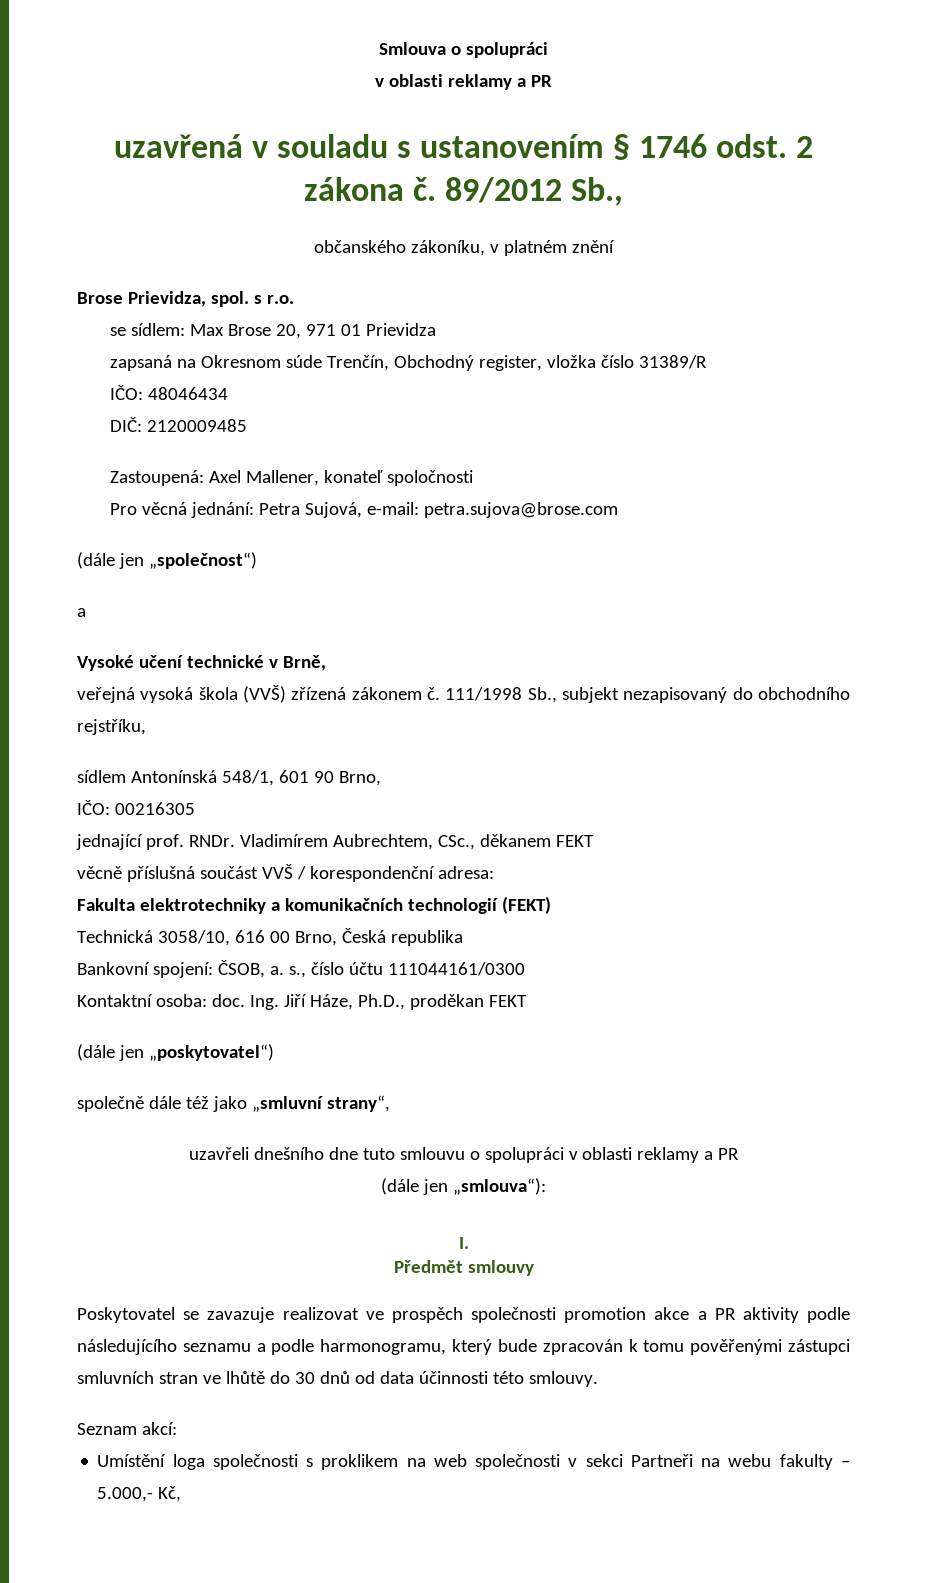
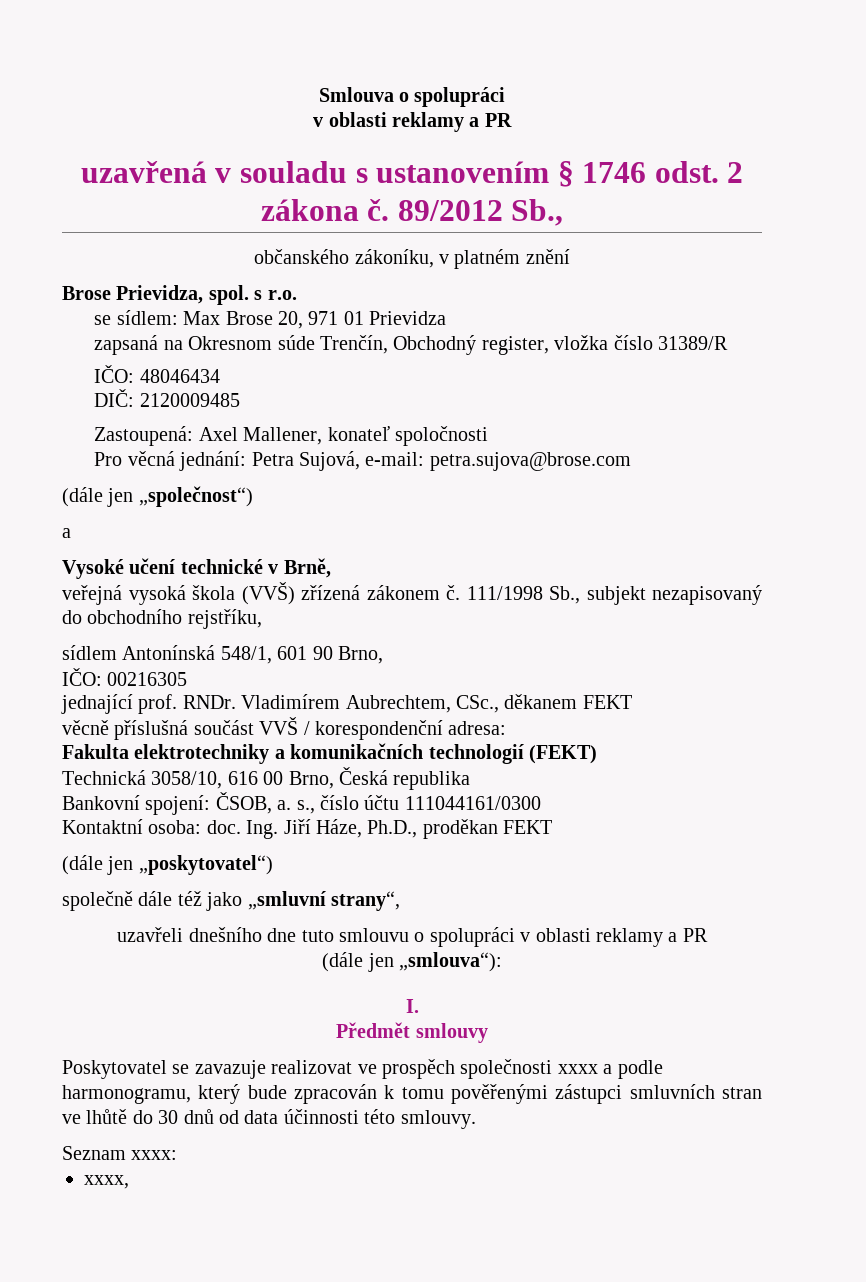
- Poskytovatel se zavazuje realizovat ve prospěch společnosti promotion akce a PR aktivity podle následujícího seznamu a podle harmonogramu, který bude zpracován k tomu pověřenými zástupci smluvních stran ve lhůtě do 30 dnů od data účinnosti této smlouvy.
+ Poskytovatel se zavazuje realizovat ve prospěch společnosti xxxx a podle harmonogramu, který bude zpracován k tomu pověřenými zástupci smluvních stran ve lhůtě do 30 dnů od data účinnosti této smlouvy.
- Seznam akcí:
- Umístění loga společnosti s proklikem na web společnosti v sekci Partneři na webu fakulty – 5.000,- Kč,
+ Seznam xxxx:
+ xxxx,

